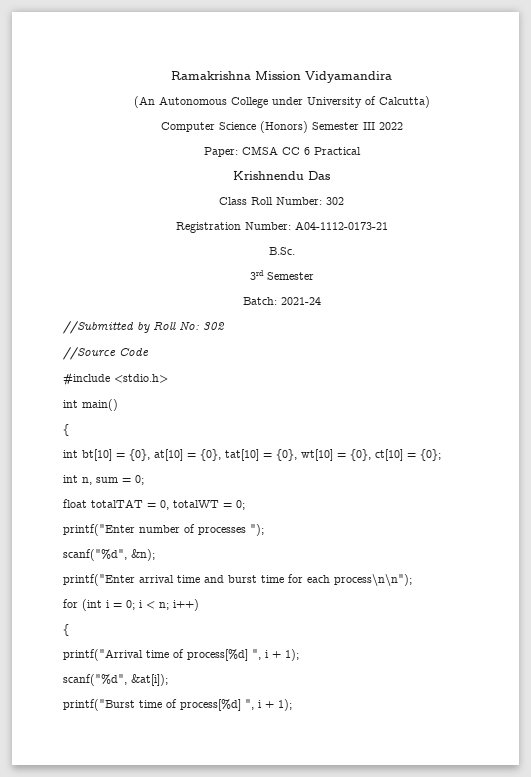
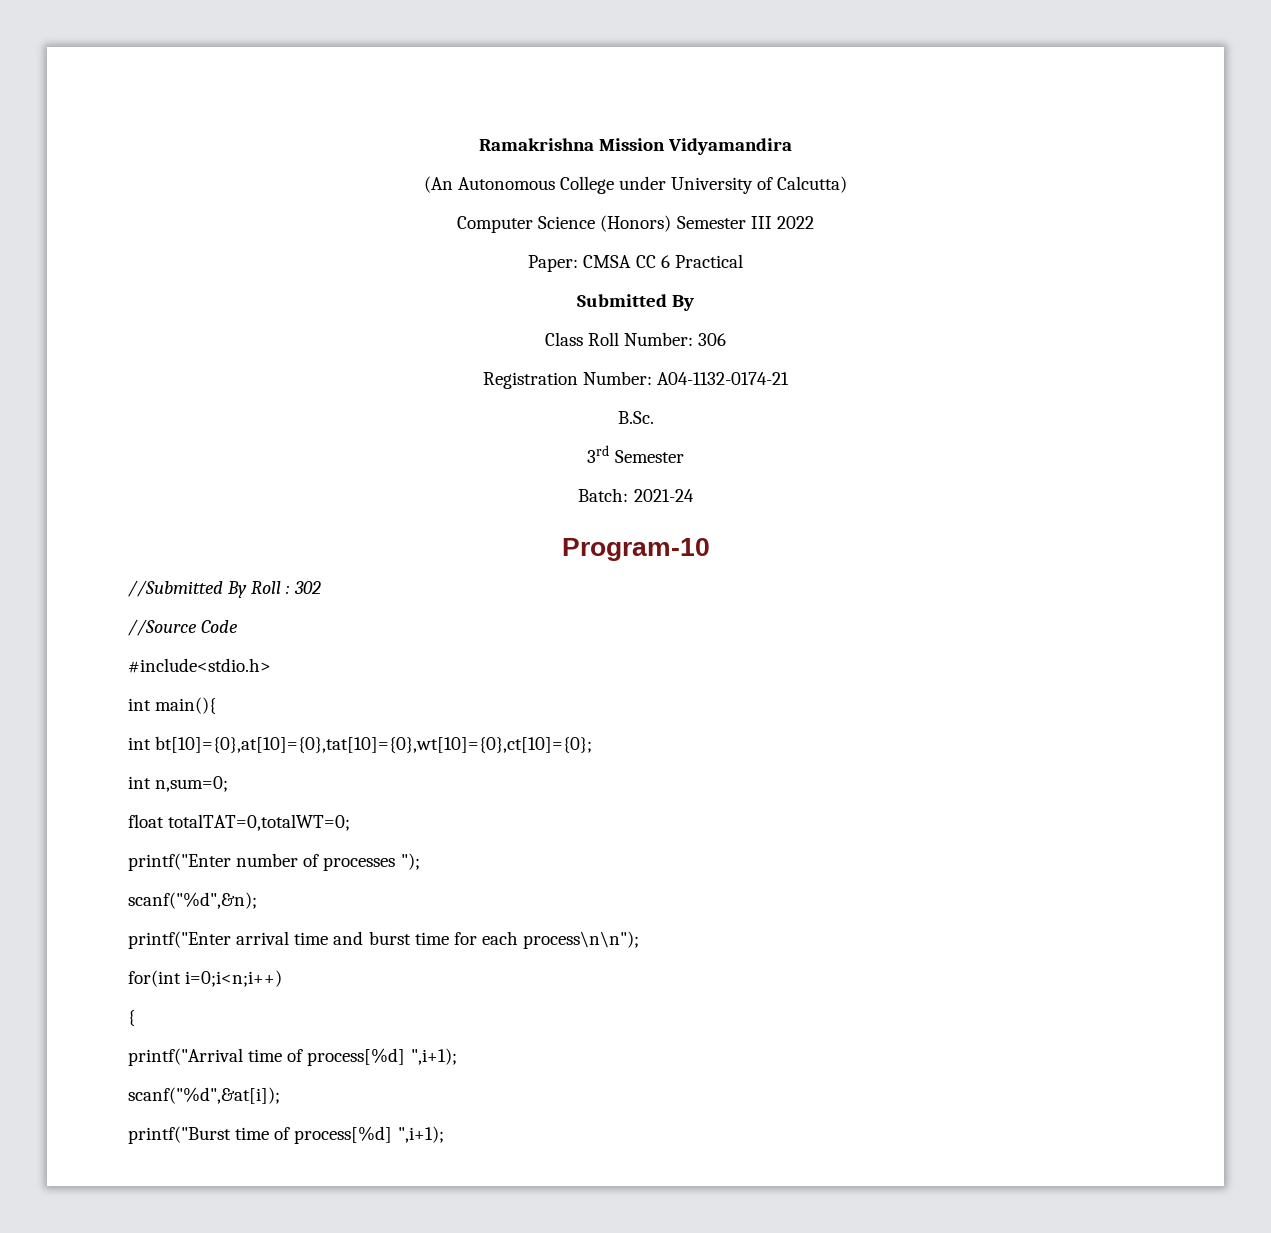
- Krishnendu Das
+ Submitted By
- Class Roll Number: 302
+ Class Roll Number: 306
- Registration Number: A04-1112-0173-21
+ Registration Number: A04-1132-0174-21
+ Program-10
- //Submitted by Roll No: 302
+ //Submitted By Roll : 302
- #include <stdio.h>
- int main()
- {
- int bt[10] = {0}, at[10] = {0}, tat[10] = {0}, wt[10] = {0}, ct[10] = {0};
- int n, sum = 0;
- float totalTAT = 0, totalWT = 0;
+ #include<stdio.h>
+ int main(){
+ int bt[10]={0},at[10]={0},tat[10]={0},wt[10]={0},ct[10]={0};
+ int n,sum=0;
+ float totalTAT=0,totalWT=0;
- scanf("%d", &n);
+ scanf("%d",&n);
- for (int i = 0; i < n; i++)
+ for(int i=0;i<n;i++)
- printf("Arrival time of process[%d] ", i + 1);
- scanf("%d", &at[i]);
+ printf("Arrival time of process[%d] ",i+1);
+ scanf("%d",&at[i]);
- printf("Burst time of process[%d] ", i + 1);
+ printf("Burst time of process[%d] ",i+1);

